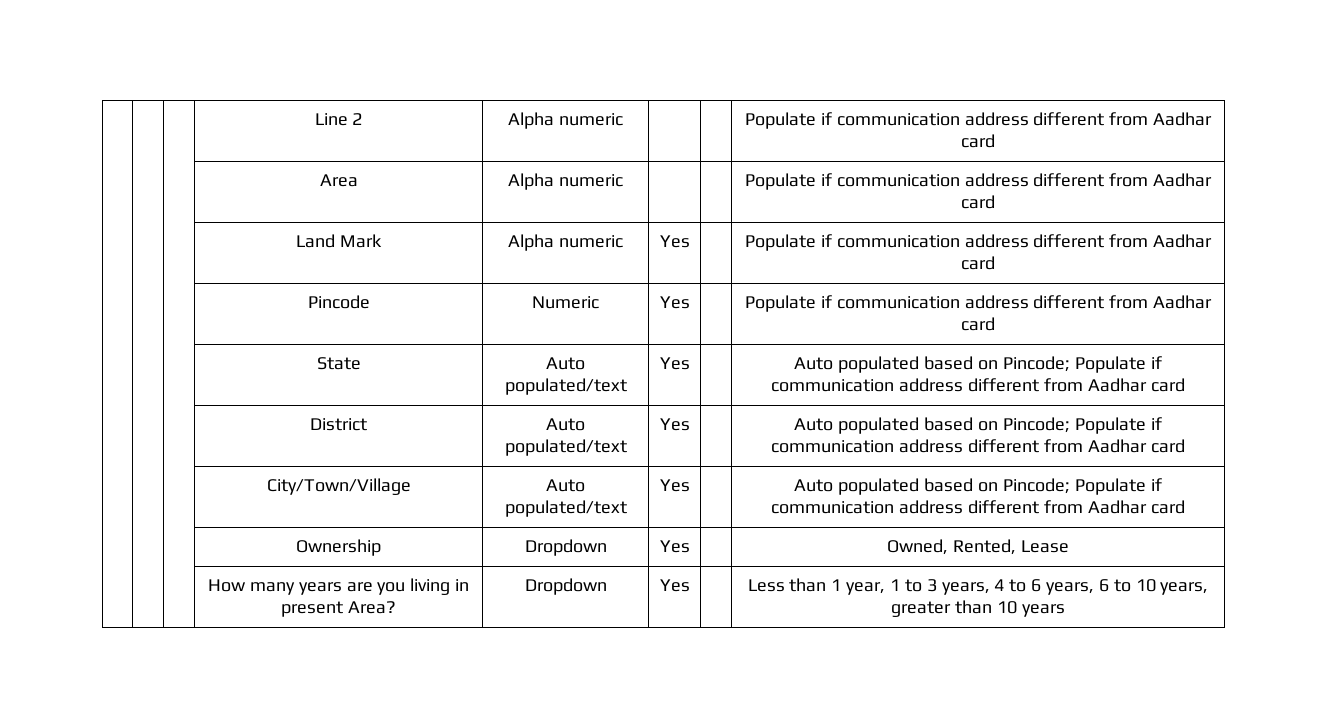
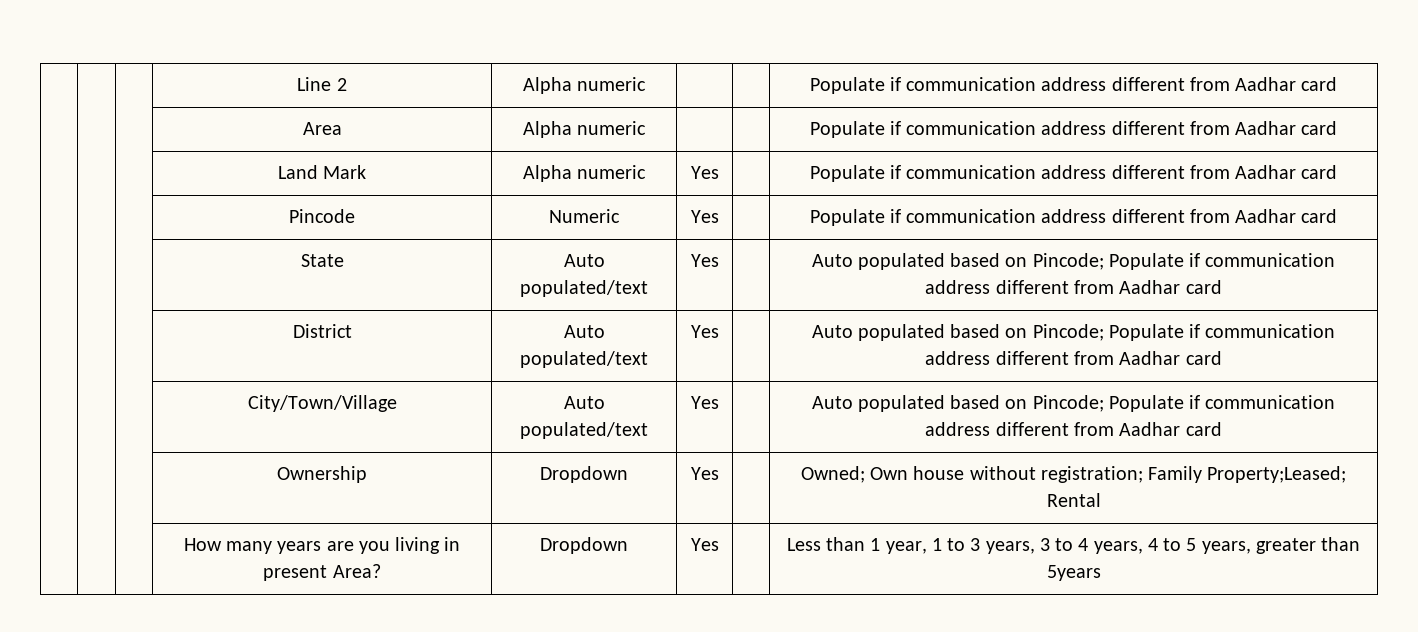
- | | | Ownership | Dropdown | Yes | | Owned, Rented, Lease
+ | | | Ownership | Dropdown | Yes | | Owned; Own house without registration; Family Property;Leased; Rental
- | | | How many years are you living in present Area? | Dropdown | Yes | | Less than 1 year, 1 to 3 years, 4 to 6 years, 6 to 10 years, greater than 10 years
+ | | | How many years are you living in present Area? | Dropdown | Yes | | Less than 1 year, 1 to 3 years, 3 to 4 years, 4 to 5 years, greater than 5years

